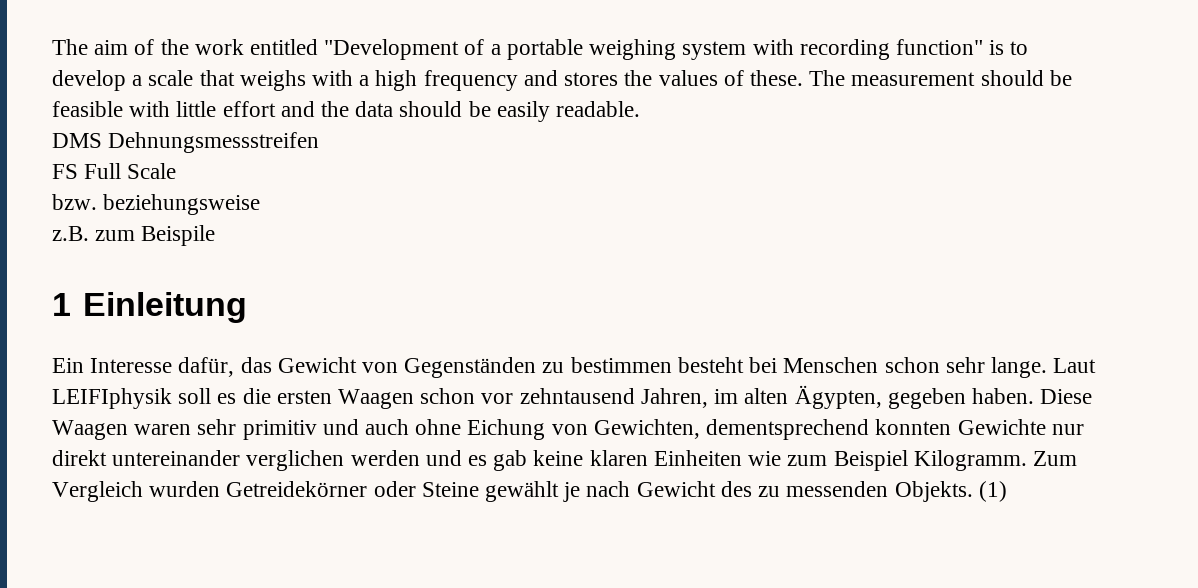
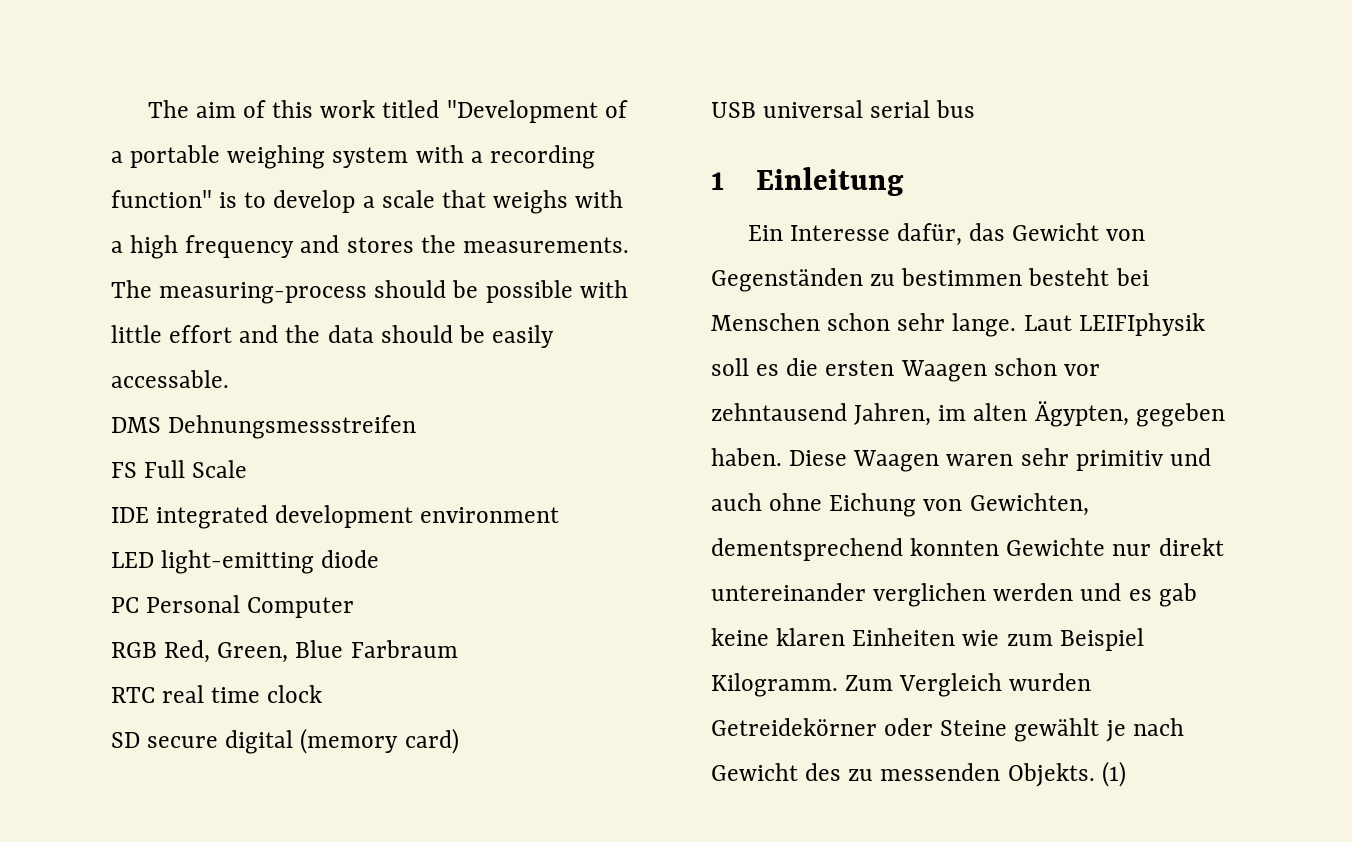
- The aim of the work entitled "Development of a portable weighing system with recording function" is to develop a scale that weighs with a high frequency and stores the values of these. The measurement should be feasible with little effort and the data should be easily readable.
+ The aim of this work titled "Development of a portable weighing system with a recording function" is to develop a scale that weighs with a high frequency and stores the measurements. The measuring-process should be possible with little effort and the data should be easily accessable.
- bzw. beziehungsweise
- z.B. zum Beispile
+ IDE integrated development environment
+ LED light-emitting diode
+ PC Personal Computer
+ RGB Red, Green, Blue Farbraum
+ RTC real time clock
+ SD secure digital (memory card)
+ USB universal serial bus

